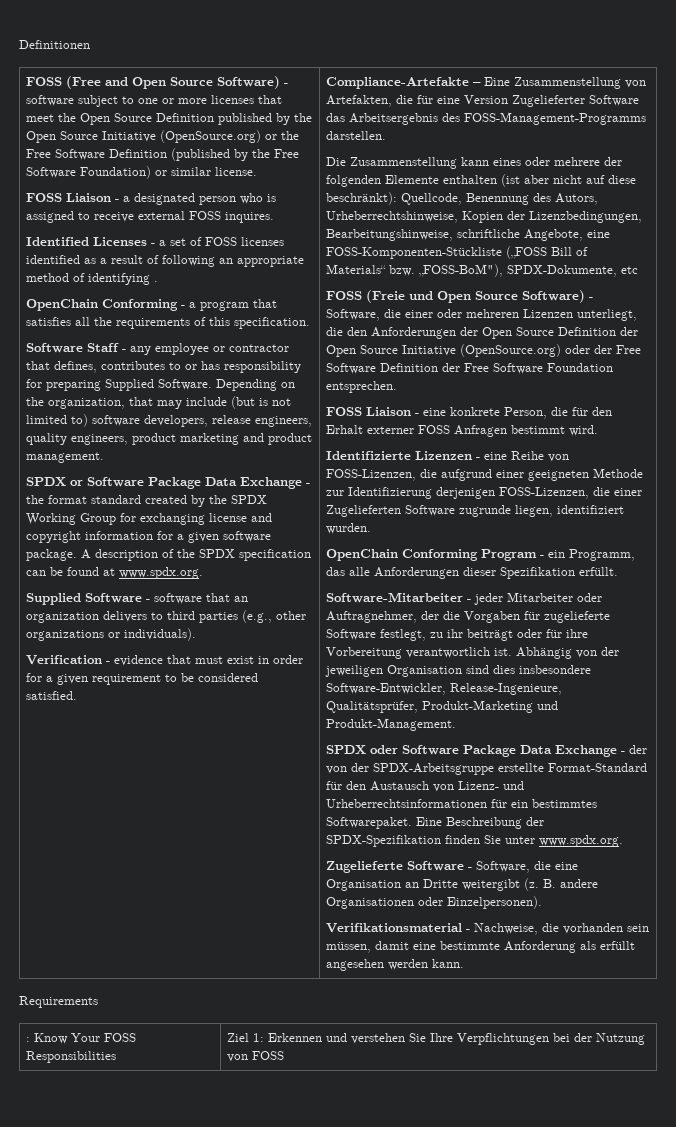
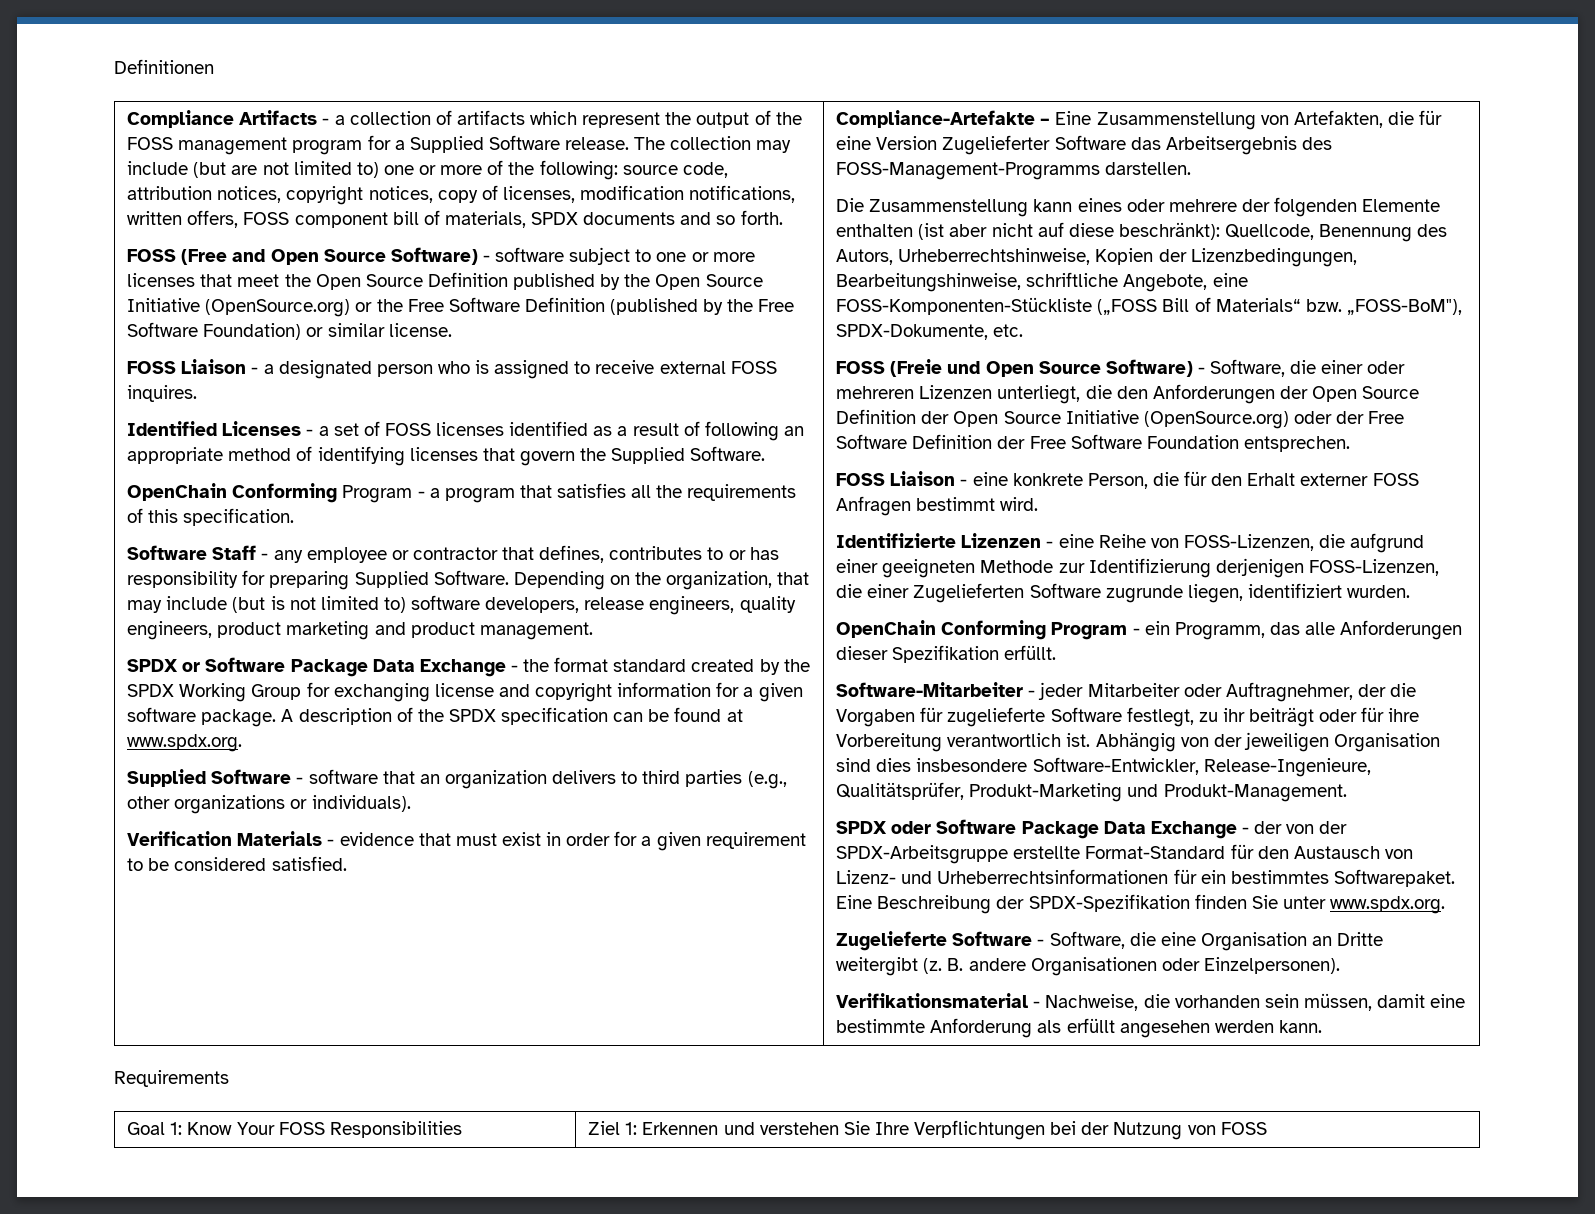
+ Compliance Artifacts - a collection of artifacts which represent the output of the FOSS management program for a Supplied Software release. The collection may include (but are not limited to) one or more of the following: source code, attribution notices, copyright notices, copy of licenses, modification notifications, written offers, FOSS component bill of materials, SPDX documents and so forth.
- Identified Licenses - a set of FOSS licenses identified as a result of following an appropriate method of identifying .
- OpenChain Conforming - a program that satisfies all the requirements of this specification.
+ Identified Licenses - a set of FOSS licenses identified as a result of following an appropriate method of identifying licenses that govern the Supplied Software.
+ OpenChain Conforming Program - a program that satisfies all the requirements of this specification.
- Verification - evidence that must exist in order for a given requirement to be considered satisfied.
+ Verification Materials - evidence that must exist in order for a given requirement to be considered satisfied.
- Die Zusammenstellung kann eines oder mehrere der folgenden Elemente enthalten (ist aber nicht auf diese beschränkt): Quellcode, Benennung des Autors, Urheberrechtshinweise, Kopien der Lizenzbedingungen, Bearbeitungshinweise, schriftliche Angebote, eine FOSS-Komponenten-Stückliste („FOSS Bill of Materials“ bzw. „FOSS-BoM"), SPDX-Dokumente, etc
+ Die Zusammenstellung kann eines oder mehrere der folgenden Elemente enthalten (ist aber nicht auf diese beschränkt): Quellcode, Benennung des Autors, Urheberrechtshinweise, Kopien der Lizenzbedingungen, Bearbeitungshinweise, schriftliche Angebote, eine FOSS-Komponenten-Stückliste („FOSS Bill of Materials“ bzw. „FOSS-BoM"), SPDX-Dokumente, etc.
- : Know Your FOSS Responsibilities | Ziel 1: Erkennen und verstehen Sie Ihre Verpflichtungen bei der Nutzung von FOSS
+ Goal 1: Know Your FOSS Responsibilities | Ziel 1: Erkennen und verstehen Sie Ihre Verpflichtungen bei der Nutzung von FOSS

